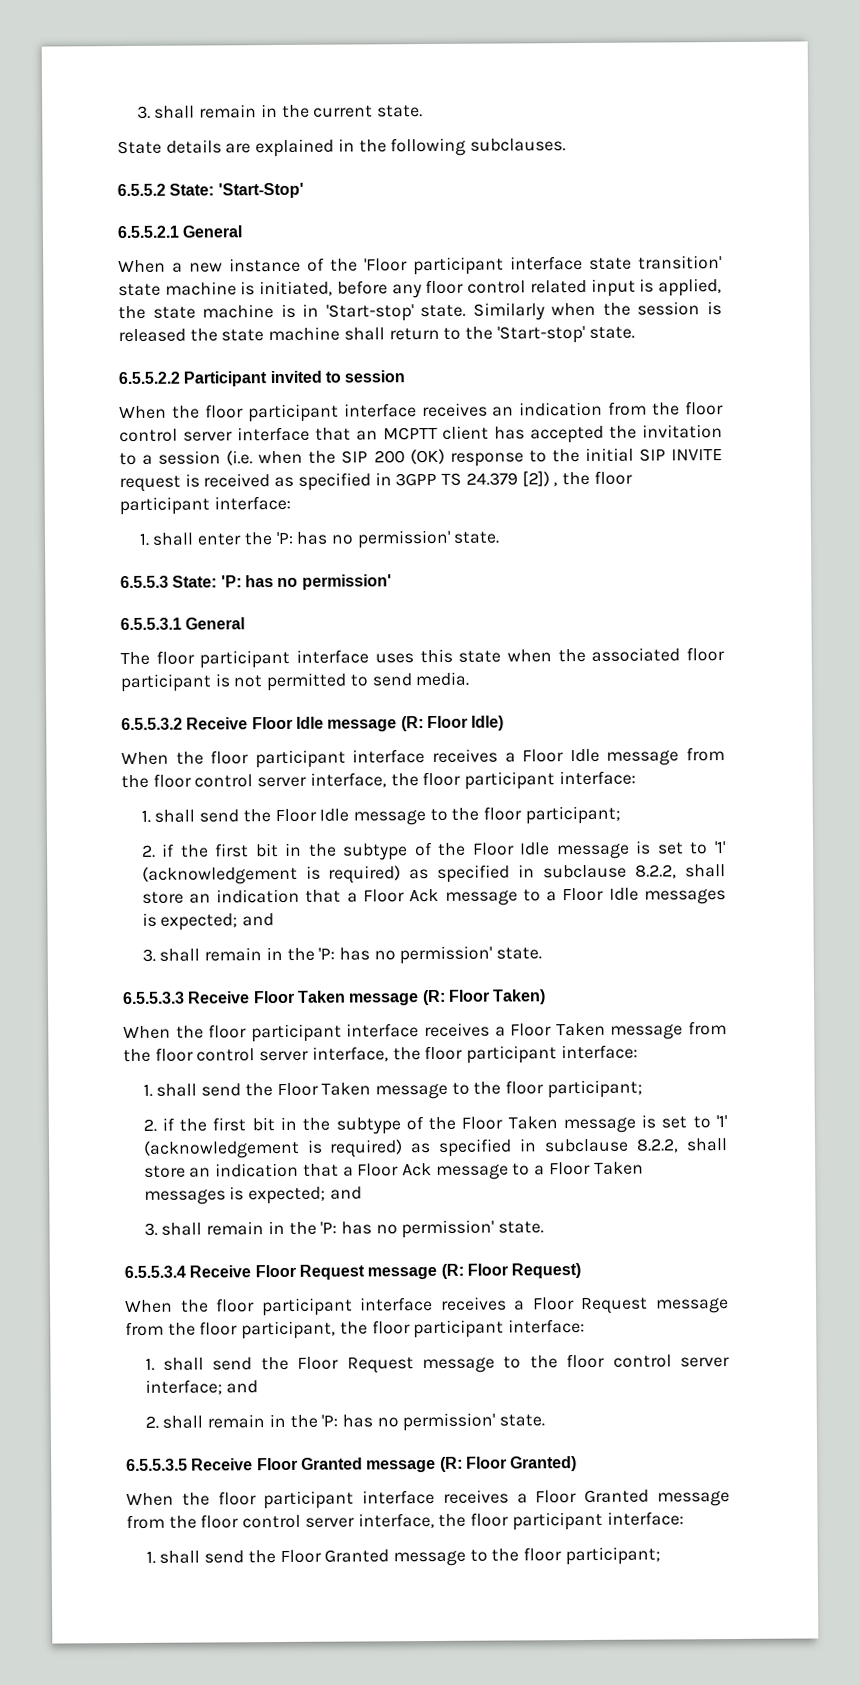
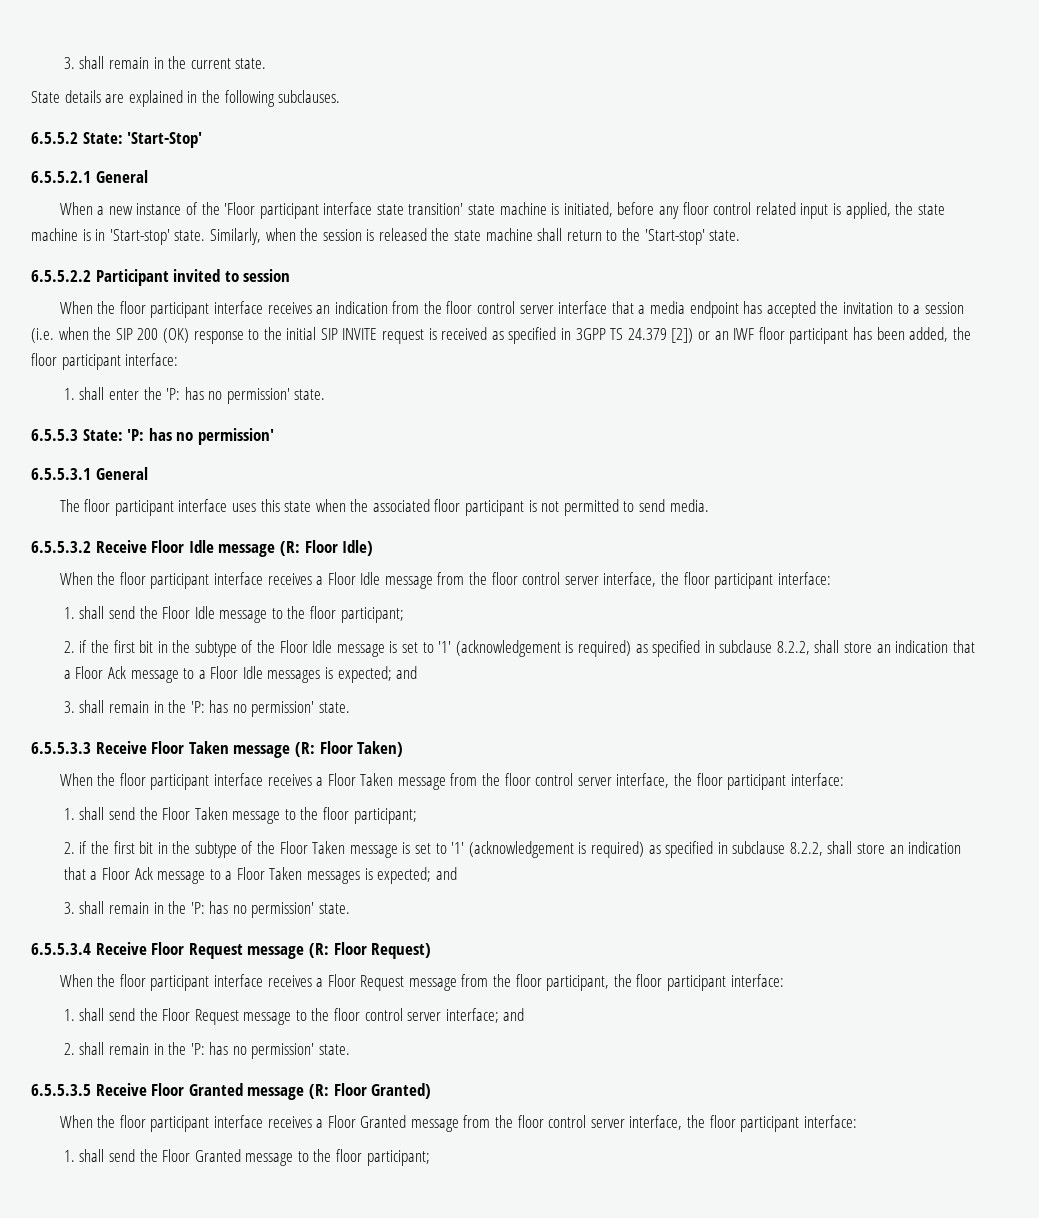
- Similarly when the session is released the state machine shall return to the 'Start-stop' state.
+ Similarly, when the session is released the state machine shall return to the 'Start-stop' state.
- When the floor participant interface receives an indication from the floor control server interface that an MCPTT client has accepted the invitation to a session (i.e. when the SIP 200 (OK) response to the initial SIP INVITE request is received as specified in 3GPP TS 24.379 [2]) , the floor participant interface:
+ When the floor participant interface receives an indication from the floor control server interface that a media endpoint has accepted the invitation to a session (i.e. when the SIP 200 (OK) response to the initial SIP INVITE request is received as specified in 3GPP TS 24.379 [2]) or an IWF floor participant has been added, the floor participant interface:

